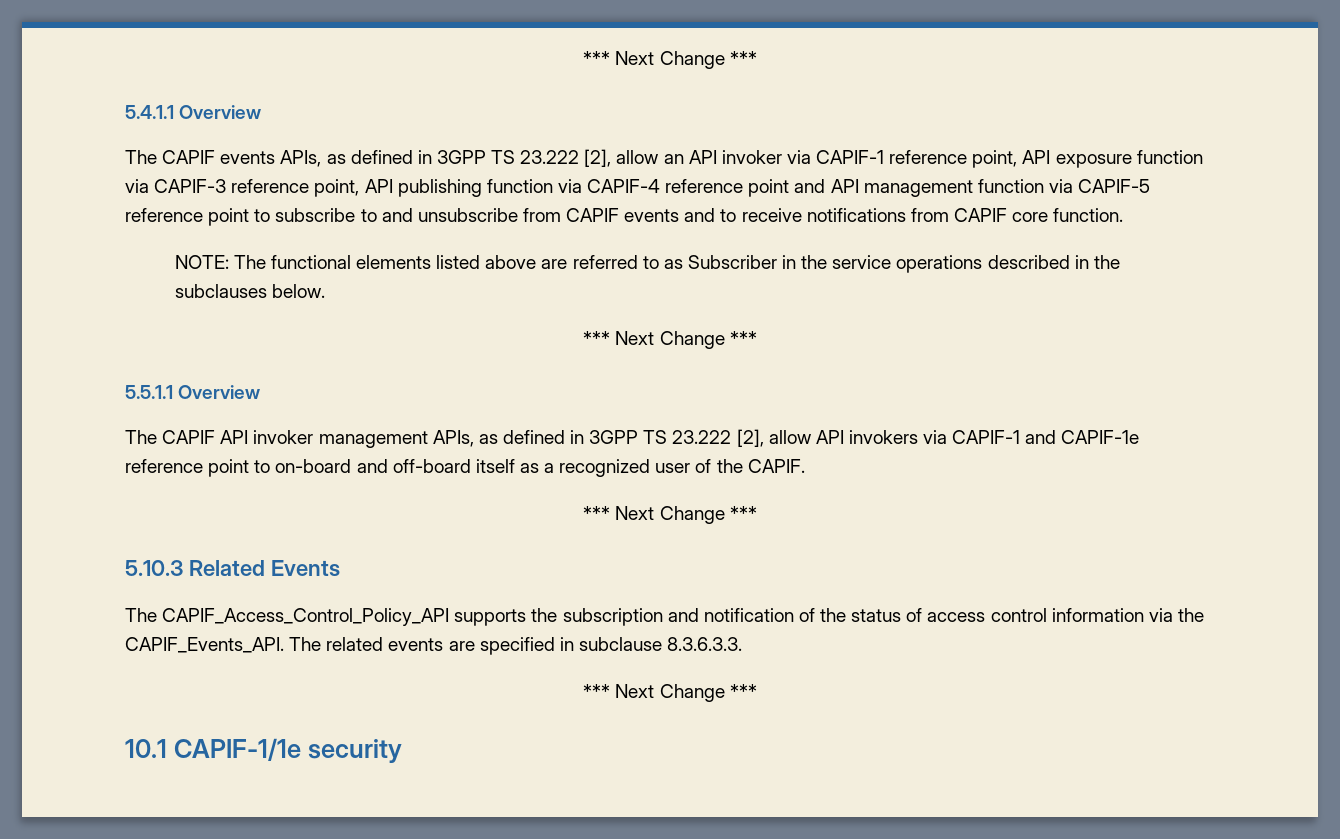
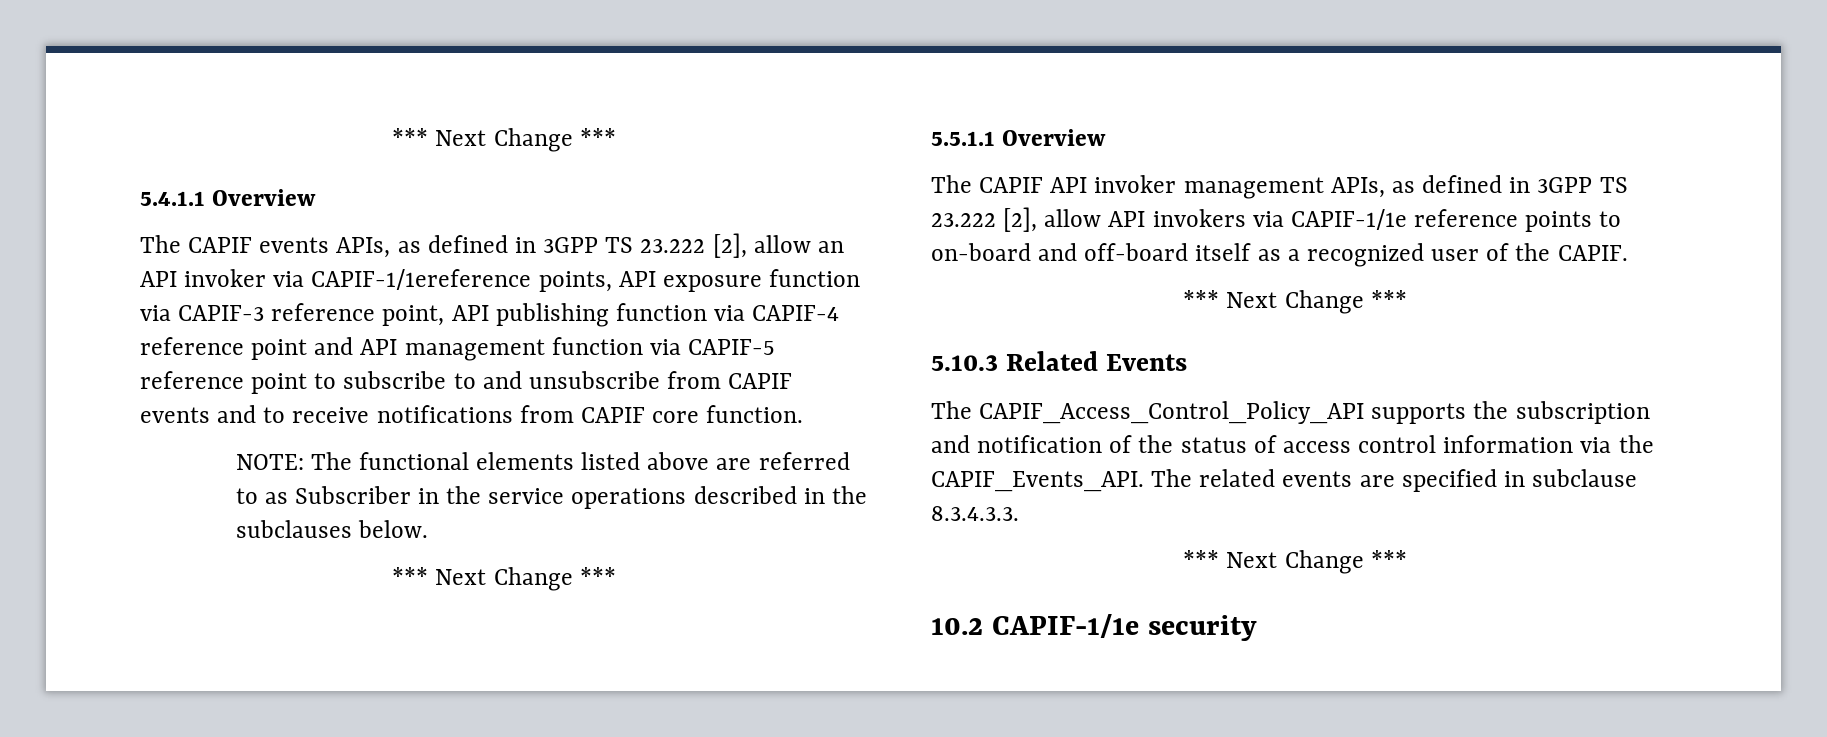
- The CAPIF events APIs, as defined in 3GPP TS 23.222 [2], allow an API invoker via CAPIF-1 reference point, API exposure function via CAPIF-3 reference point, API publishing function via CAPIF-4 reference point and API management function via CAPIF-5 reference point to subscribe to and unsubscribe from CAPIF events and to receive notifications from CAPIF core function.
+ The CAPIF events APIs, as defined in 3GPP TS 23.222 [2], allow an API invoker via CAPIF-1/1ereference points, API exposure function via CAPIF-3 reference point, API publishing function via CAPIF-4 reference point and API management function via CAPIF-5 reference point to subscribe to and unsubscribe from CAPIF events and to receive notifications from CAPIF core function.
- The CAPIF API invoker management APIs, as defined in 3GPP TS 23.222 [2], allow API invokers via CAPIF-1 and CAPIF-1e reference point to on-board and off-board itself as a recognized user of the CAPIF.
+ The CAPIF API invoker management APIs, as defined in 3GPP TS 23.222 [2], allow API invokers via CAPIF-1/1e reference points to on-board and off-board itself as a recognized user of the CAPIF.
- The related events are specified in subclause 8.3.6.3.3.
+ The related events are specified in subclause 8.3.4.3.3.
  *** Next Change ***
- 10.1 CAPIF-1/1e security
+ 10.2 CAPIF-1/1e security

